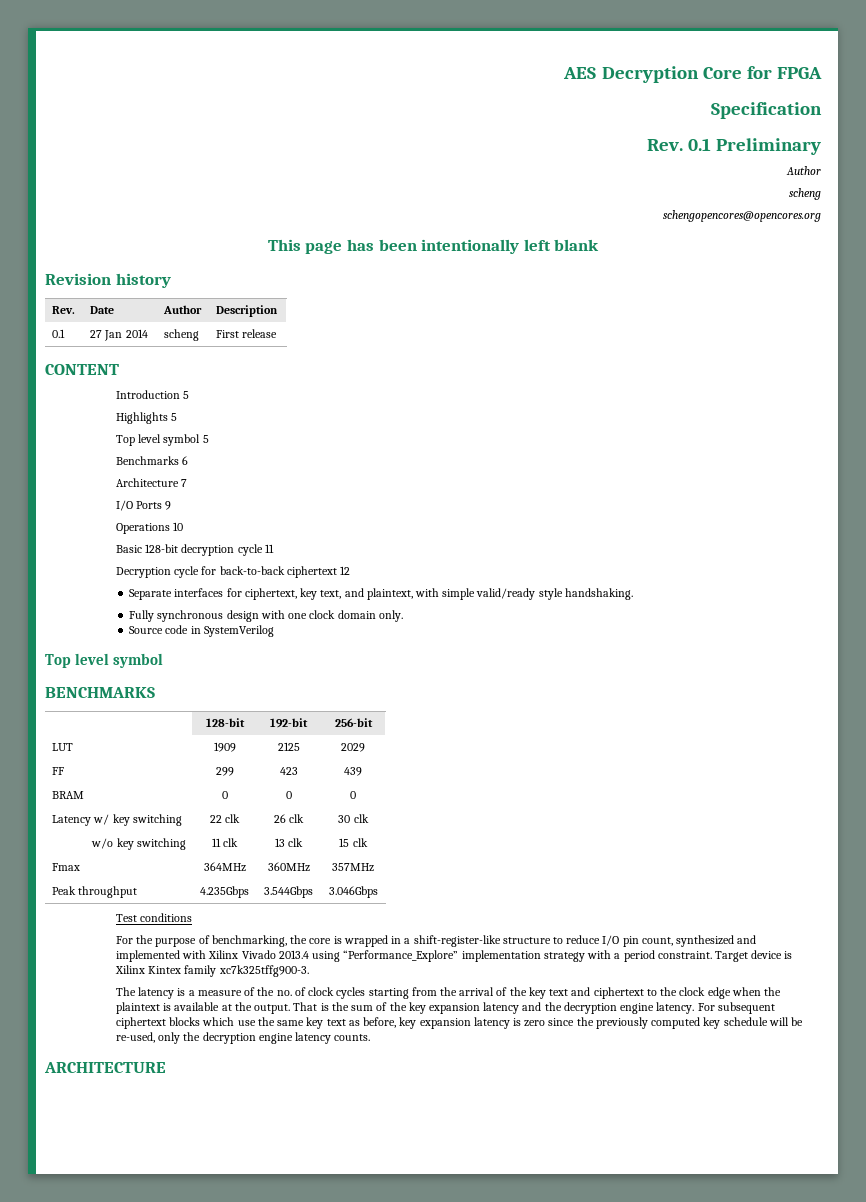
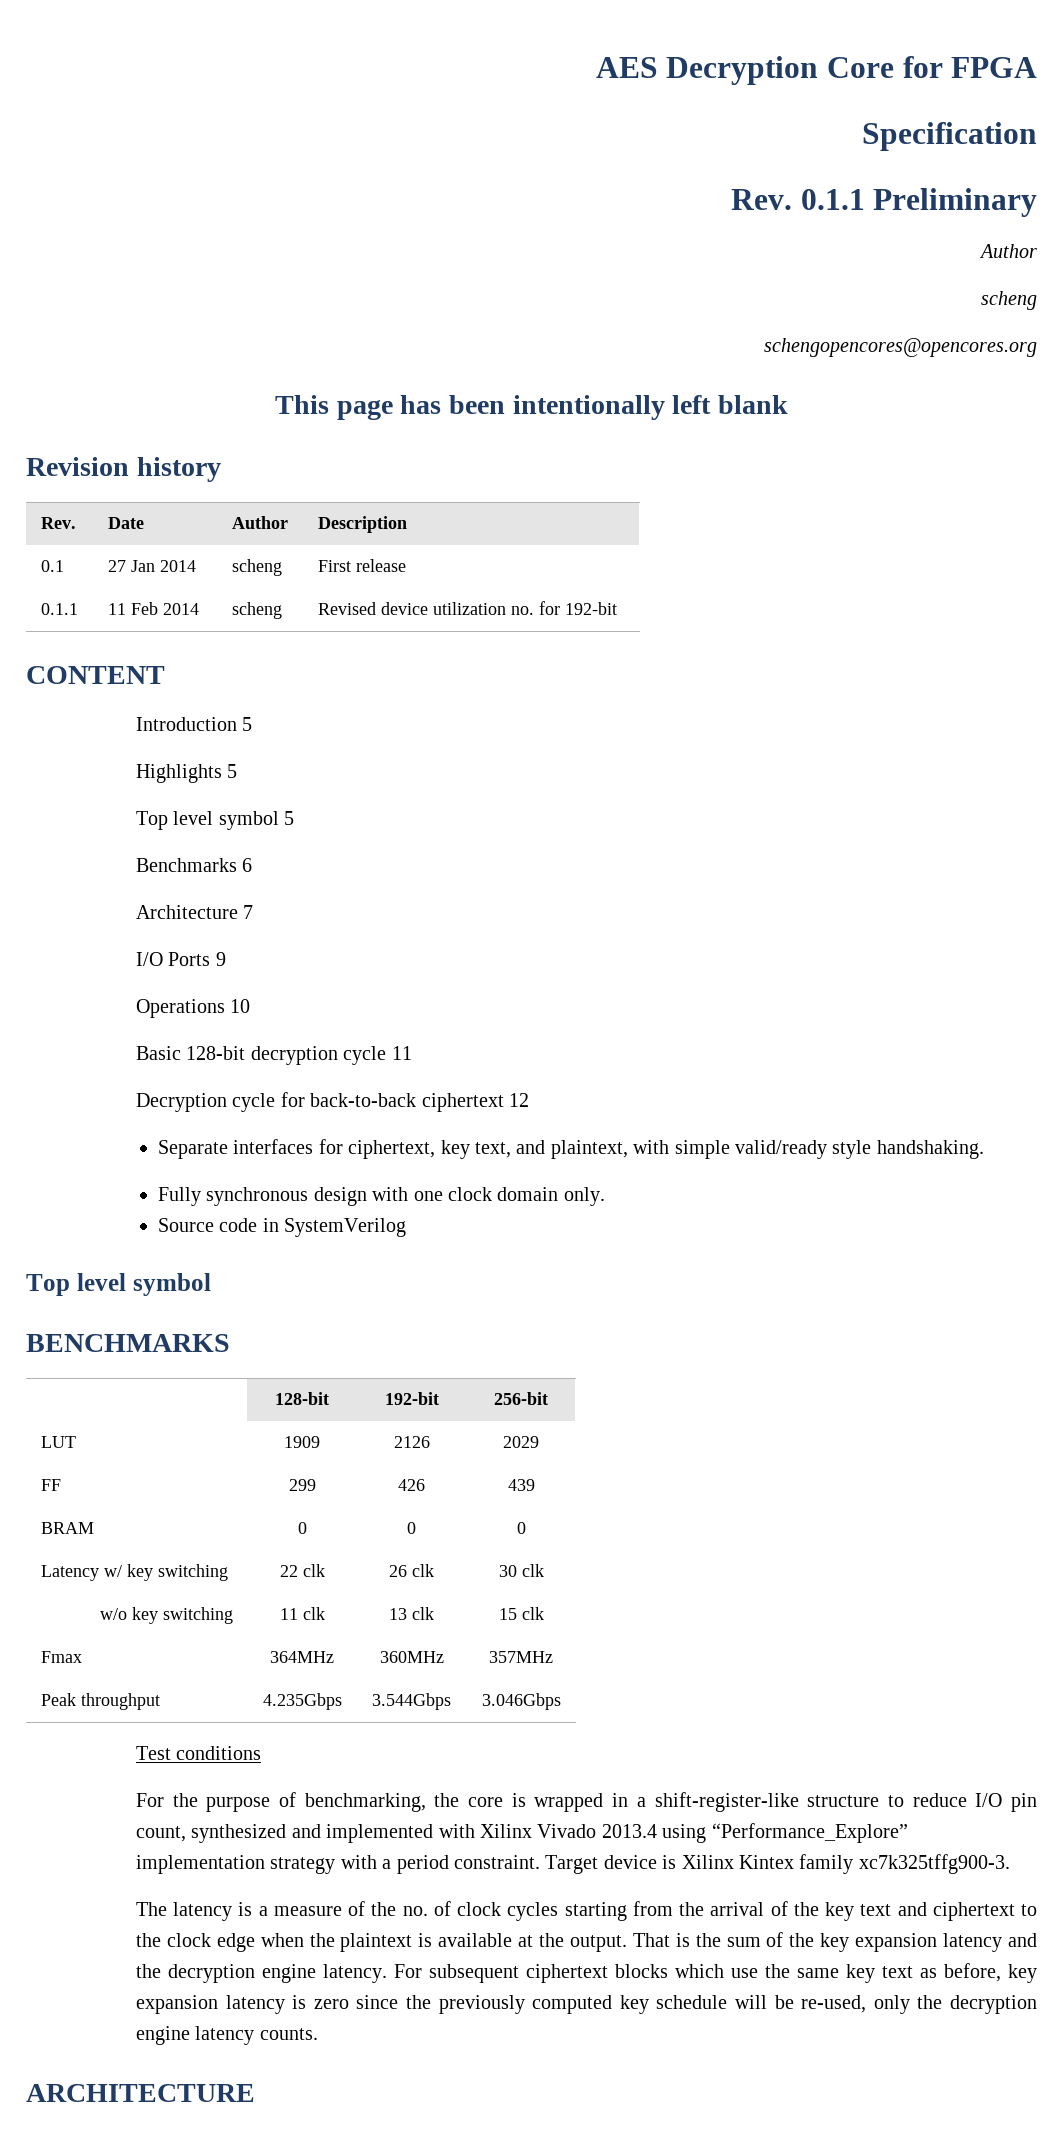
- Rev. 0.1 Preliminary
+ Rev. 0.1.1 Preliminary
+ 0.1.1 | 11 Feb 2014 | scheng | Revised device utilization no. for 192-bit
- LUT | 1909 | 2125 | 2029
+ LUT | 1909 | 2126 | 2029
- FF | 299 | 423 | 439
+ FF | 299 | 426 | 439

